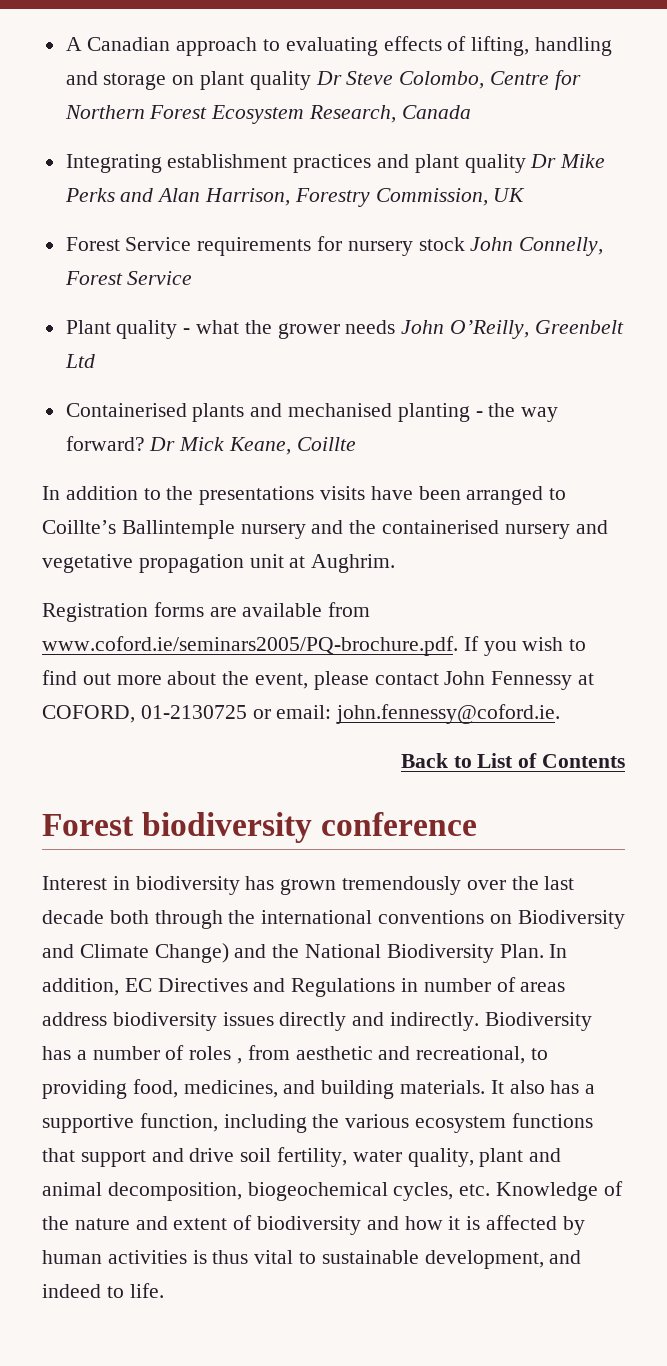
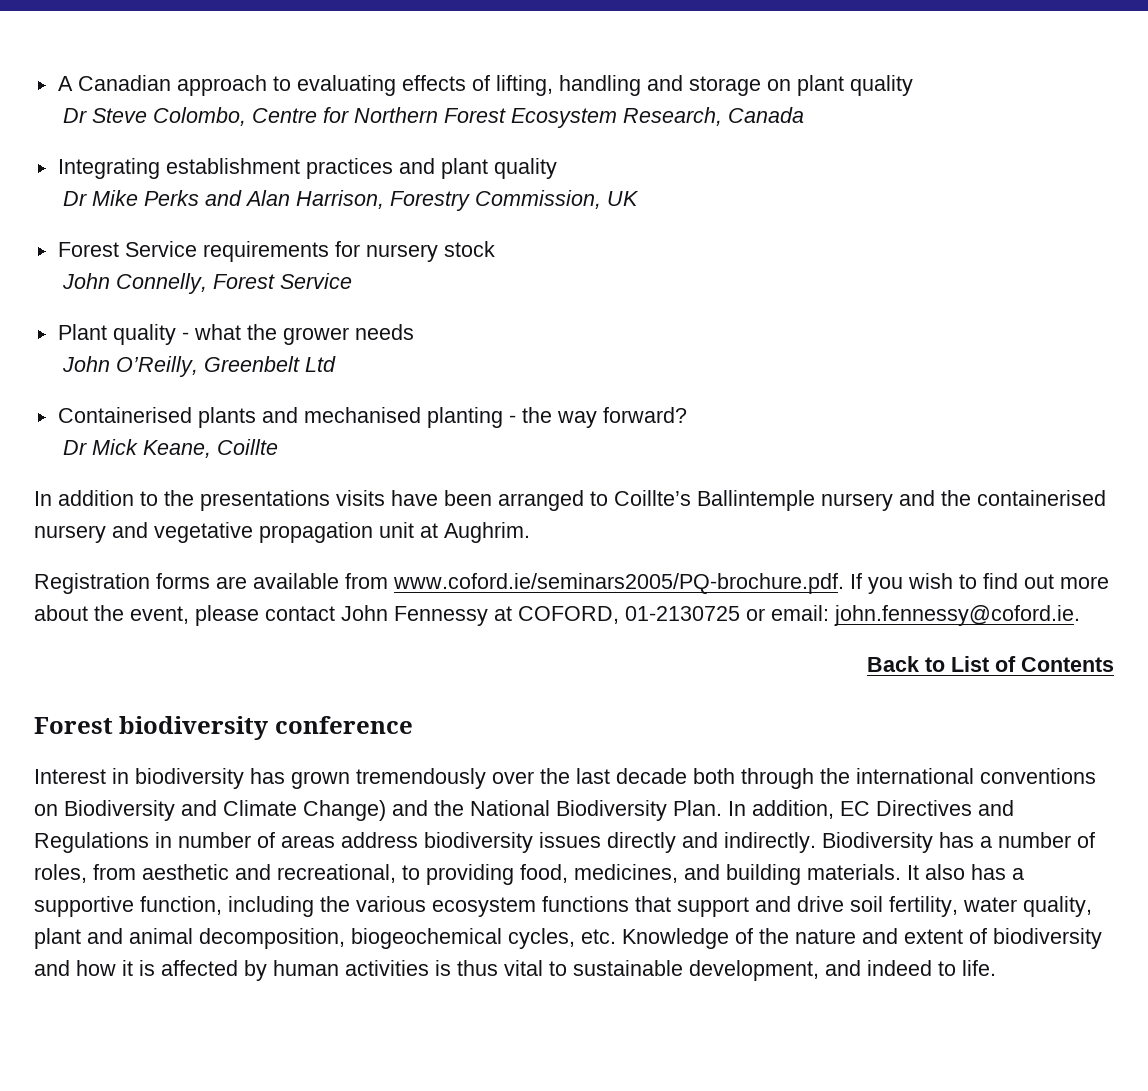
- A Canadian approach to evaluating effects of lifting, handling and storage on plant quality Dr Steve Colombo, Centre for Northern Forest Ecosystem Research, Canada
+ A Canadian approach to evaluating effects of lifting, handling and storage on plant quality
+ Dr Steve Colombo, Centre for Northern Forest Ecosystem Research, Canada
- Integrating establishment practices and plant quality Dr Mike Perks and Alan Harrison, Forestry Commission, UK
+ Integrating establishment practices and plant quality
+ Dr Mike Perks and Alan Harrison, Forestry Commission, UK
- Forest Service requirements for nursery stock John Connelly, Forest Service
+ Forest Service requirements for nursery stock
+ John Connelly, Forest Service
- Plant quality - what the grower needs John O’Reilly, Greenbelt Ltd
+ Plant quality - what the grower needs
+ John O’Reilly, Greenbelt Ltd
- Containerised plants and mechanised planting - the way forward? Dr Mick Keane, Coillte
+ Containerised plants and mechanised planting - the way forward?
+ Dr Mick Keane, Coillte
- Biodiversity has a number of roles , from aesthetic and recreational, to providing food, medicines, and building materials.
+ Biodiversity has a number of roles, from aesthetic and recreational, to providing food, medicines, and building materials.

